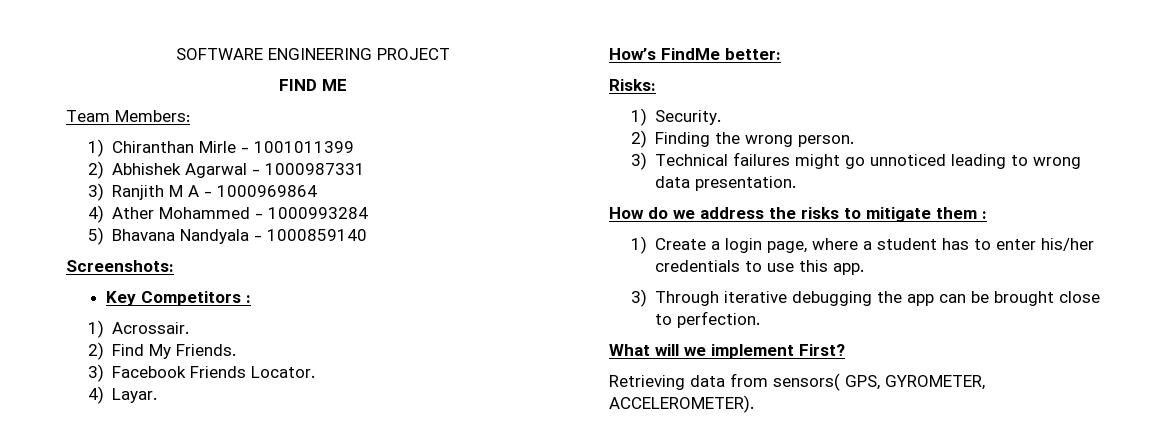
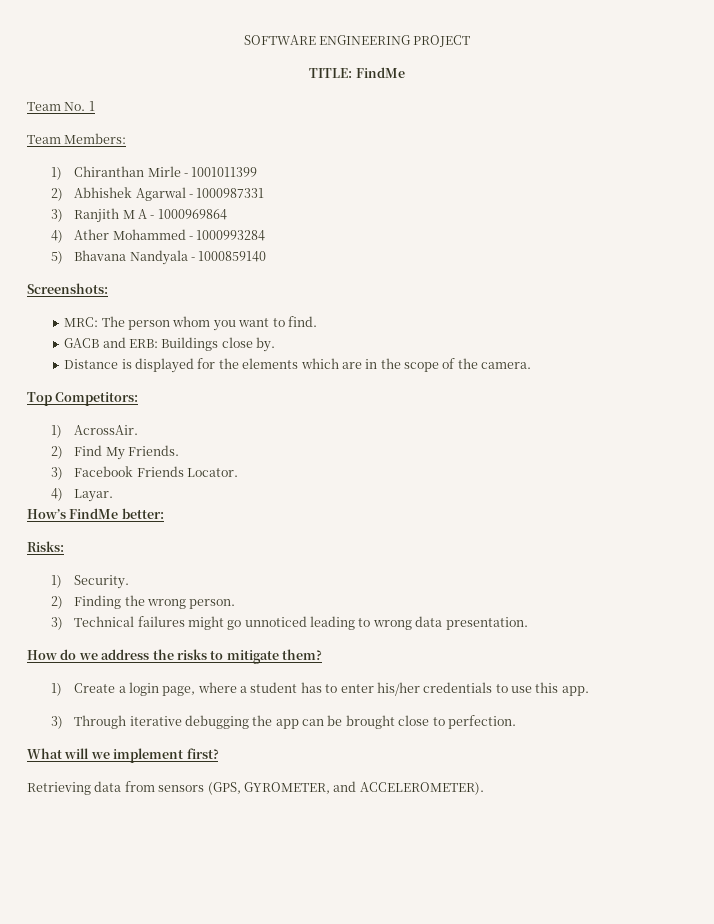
- FIND ME
+ TITLE: FindMe
+ Team No. 1
- Key Competitors :
- 1) Acrossair.
+ MRC: The person whom you want to find.
+ GACB and ERB: Buildings close by.
+ Distance is displayed for the elements which are in the scope of the camera.
+ Top Competitors:
+ 1) AcrossAir.
- How do we address the risks to mitigate them :
+ How do we address the risks to mitigate them?
- What will we implement First?
+ What will we implement first?
- Retrieving data from sensors( GPS, GYROMETER, ACCELEROMETER).
+ Retrieving data from sensors (GPS, GYROMETER, and ACCELEROMETER).

